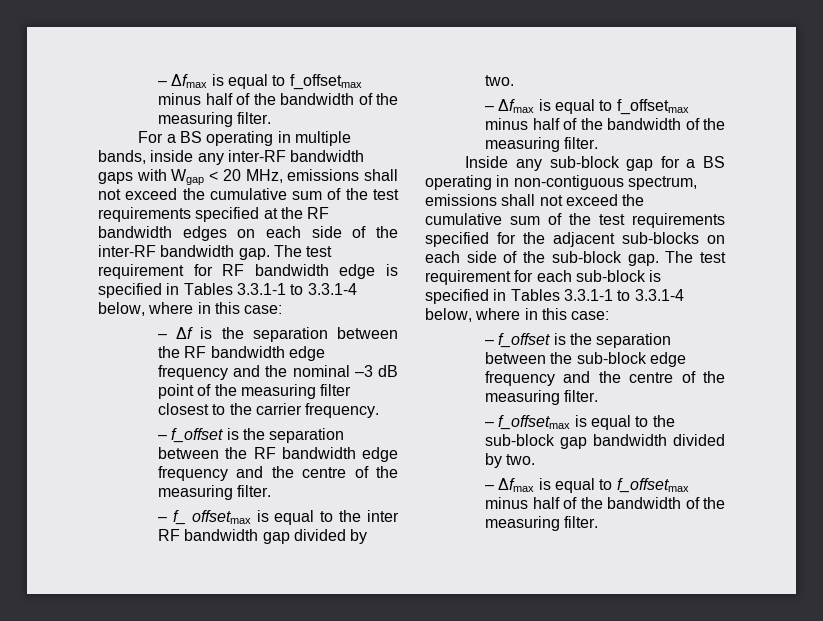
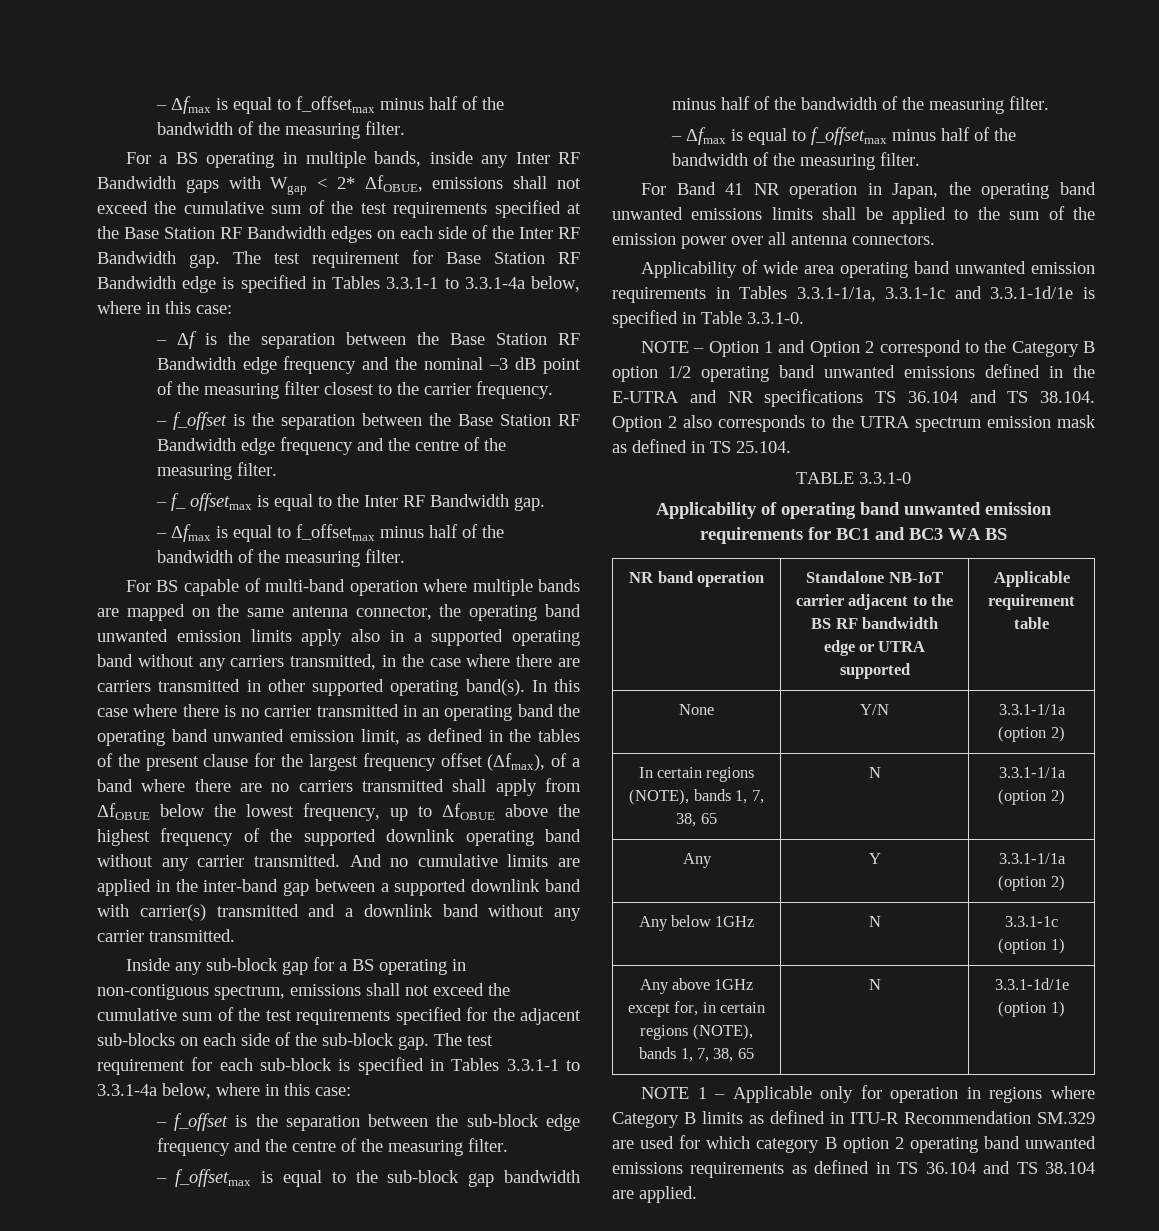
- For a BS operating in multiple bands, inside any inter-RF bandwidth gaps with Wgap < 20 MHz, emissions shall not exceed the cumulative sum of the test requirements specified at the RF bandwidth edges on each side of the inter-RF bandwidth gap. The test requirement for RF bandwidth edge is specified in Tables 3.3.1-1 to 3.3.1-4 below, where in this case:
+ For a BS operating in multiple bands, inside any Inter RF Bandwidth gaps with Wgap < 2* ΔfOBUE, emissions shall not exceed the cumulative sum of the test requirements specified at the Base Station RF Bandwidth edges on each side of the Inter RF Bandwidth gap. The test requirement for Base Station RF Bandwidth edge is specified in Tables 3.3.1-1 to 3.3.1-4a below, where in this case:
- – Δf is the separation between the RF bandwidth edge frequency and the nominal –3 dB point of the measuring filter closest to the carrier frequency.
+ – Δf is the separation between the Base Station RF Bandwidth edge frequency and the nominal –3 dB point of the measuring filter closest to the carrier frequency.
- – f_offset is the separation between the RF bandwidth edge frequency and the centre of the measuring filter.
+ – f_offset is the separation between the Base Station RF Bandwidth edge frequency and the centre of the measuring filter.
- – f_ offsetmax is equal to the inter RF bandwidth gap divided by two.
+ – f_ offsetmax is equal to the Inter RF Bandwidth gap.
+ For BS capable of multi-band operation where multiple bands are mapped on the same antenna connector, the operating band unwanted emission limits apply also in a supported operating band without any carriers transmitted, in the case where there are carriers transmitted in other supported operating band(s). In this case where there is no carrier transmitted in an operating band the operating band unwanted emission limit, as defined in the tables of the present clause for the largest frequency offset (Δfmax), of a band where there are no carriers transmitted shall apply from ΔfOBUE below the lowest frequency, up to ΔfOBUE above the highest frequency of the supported downlink operating band without any carrier transmitted. And no cumulative limits are applied in the inter-band gap between a supported downlink band with carrier(s) transmitted and a downlink band without any carrier transmitted.
- The test requirement for each sub-block is specified in Tables 3.3.1-1 to 3.3.1-4 below, where in this case:
+ The test requirement for each sub-block is specified in Tables 3.3.1-1 to 3.3.1-4a below, where in this case:
- – f_offsetmax is equal to the sub-block gap bandwidth divided by two.
+ – f_offsetmax is equal to the sub-block gap bandwidth minus half of the bandwidth of the measuring filter.
+ For Band 41 NR operation in Japan, the operating band unwanted emissions limits shall be applied to the sum of the emission power over all antenna connectors.
+ Applicability of wide area operating band unwanted emission requirements in Tables 3.3.1-1/1a, 3.3.1-1c and 3.3.1-1d/1e is specified in Table 3.3.1-0.
+ NOTE – Option 1 and Option 2 correspond to the Category B option 1/2 operating band unwanted emissions defined in the E-UTRA and NR specifications TS 36.104 and TS 38.104. Option 2 also corresponds to the UTRA spectrum emission mask as defined in TS 25.104.
+ TABLE 3.3.1-0
+ Applicability of operating band unwanted emission requirements for BC1 and BC3 WA BS
+ NR band operation | Standalone NB-IoT carrier adjacent to the BS RF bandwidth edge or UTRA supported | Applicable requirement table
+ None | Y/N | 3.3.1-1/1a (option 2)
+ In certain regions (NOTE), bands 1, 7, 38, 65 | N | 3.3.1-1/1a (option 2)
+ Any | Y | 3.3.1-1/1a (option 2)
+ Any below 1GHz | N | 3.3.1-1c (option 1)
+ Any above 1GHz except for, in certain regions (NOTE), bands 1, 7, 38, 65 | N | 3.3.1-1d/1e (option 1)
+ NOTE 1 – Applicable only for operation in regions where Category B limits as defined in ITU-R Recommendation SM.329 are used for which category B option 2 operating band unwanted emissions requirements as defined in TS 36.104 and TS 38.104 are applied.

